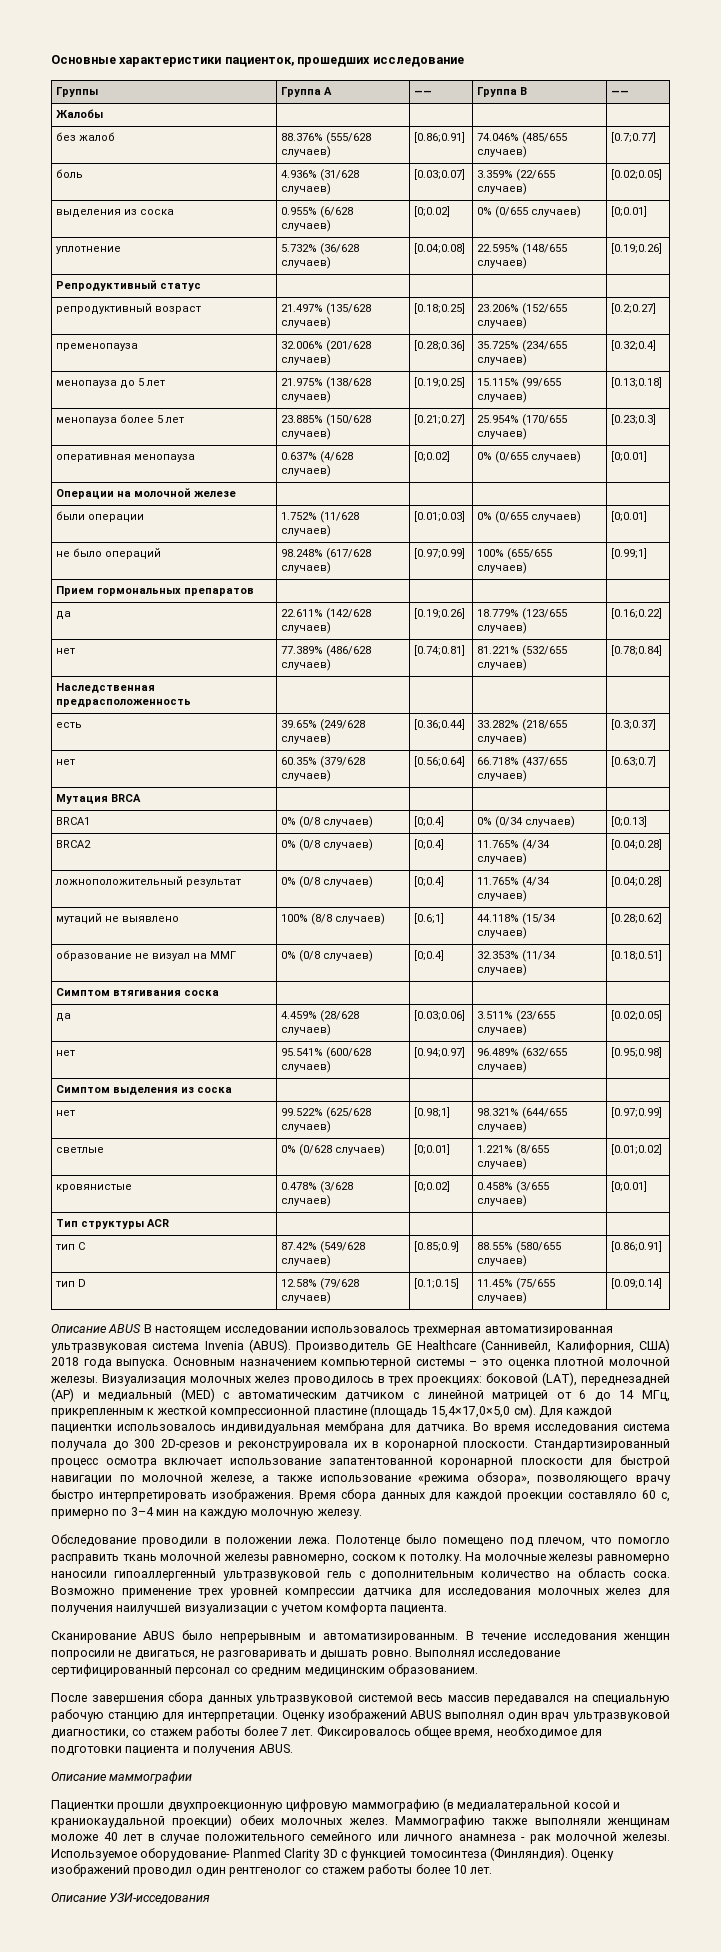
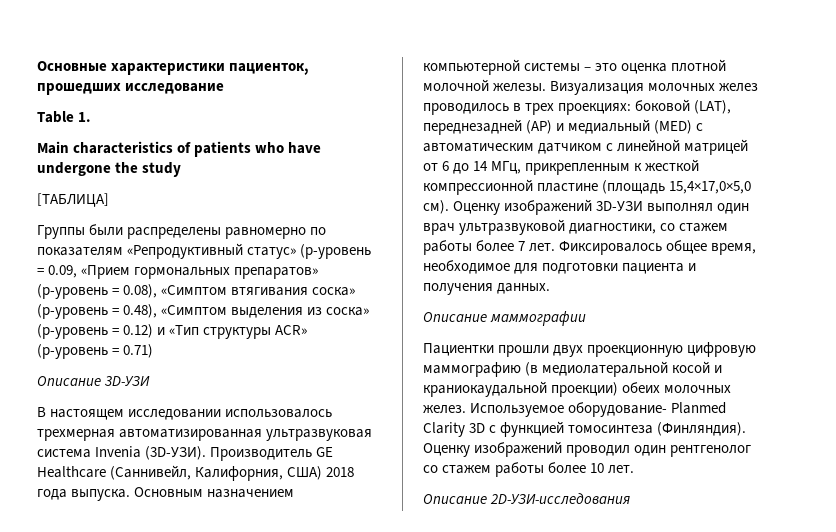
- Группы | Группа A | —— | Группа B | ——
- Жалобы | | | |
- без жалоб | 88.376% (555/628 случаев) | [0.86;0.91] | 74.046% (485/655 случаев) | [0.7;0.77]
- боль | 4.936% (31/628 случаев) | [0.03;0.07] | 3.359% (22/655 случаев) | [0.02;0.05]
- выделения из соска | 0.955% (6/628 случаев) | [0;0.02] | 0% (0/655 случаев) | [0;0.01]
- уплотнение | 5.732% (36/628 случаев) | [0.04;0.08] | 22.595% (148/655 случаев) | [0.19;0.26]
- Репродуктивный статус | | | |
- репродуктивный возраст | 21.497% (135/628 случаев) | [0.18;0.25] | 23.206% (152/655 случаев) | [0.2;0.27]
- пременопауза | 32.006% (201/628 случаев) | [0.28;0.36] | 35.725% (234/655 случаев) | [0.32;0.4]
- менопауза до 5 лет | 21.975% (138/628 случаев) | [0.19;0.25] | 15.115% (99/655 случаев) | [0.13;0.18]
- менопауза более 5 лет | 23.885% (150/628 случаев) | [0.21;0.27] | 25.954% (170/655 случаев) | [0.23;0.3]
- оперативная менопауза | 0.637% (4/628 случаев) | [0;0.02] | 0% (0/655 случаев) | [0;0.01]
- Операции на молочной железе | | | |
- были операции | 1.752% (11/628 случаев) | [0.01;0.03] | 0% (0/655 случаев) | [0;0.01]
- не было операций | 98.248% (617/628 случаев) | [0.97;0.99] | 100% (655/655 случаев) | [0.99;1]
- Прием гормональных препаратов | | | |
- да | 22.611% (142/628 случаев) | [0.19;0.26] | 18.779% (123/655 случаев) | [0.16;0.22]
- нет | 77.389% (486/628 случаев) | [0.74;0.81] | 81.221% (532/655 случаев) | [0.78;0.84]
- Наследственная предрасположенность | | | |
- есть | 39.65% (249/628 случаев) | [0.36;0.44] | 33.282% (218/655 случаев) | [0.3;0.37]
- нет | 60.35% (379/628 случаев) | [0.56;0.64] | 66.718% (437/655 случаев) | [0.63;0.7]
- Мутация BRCA | | | |
- BRCA1 | 0% (0/8 случаев) | [0;0.4] | 0% (0/34 случаев) | [0;0.13]
- BRCA2 | 0% (0/8 случаев) | [0;0.4] | 11.765% (4/34 случаев) | [0.04;0.28]
- ложноположительный результат | 0% (0/8 случаев) | [0;0.4] | 11.765% (4/34 случаев) | [0.04;0.28]
- мутаций не выявлено | 100% (8/8 случаев) | [0.6;1] | 44.118% (15/34 случаев) | [0.28;0.62]
- образование не визуал на ММГ | 0% (0/8 случаев) | [0;0.4] | 32.353% (11/34 случаев) | [0.18;0.51]
- Симптом втягивания соска | | | |
- да | 4.459% (28/628 случаев) | [0.03;0.06] | 3.511% (23/655 случаев) | [0.02;0.05]
- нет | 95.541% (600/628 случаев) | [0.94;0.97] | 96.489% (632/655 случаев) | [0.95;0.98]
- Симптом выделения из соска | | | |
- нет | 99.522% (625/628 случаев) | [0.98;1] | 98.321% (644/655 случаев) | [0.97;0.99]
- светлые | 0% (0/628 случаев) | [0;0.01] | 1.221% (8/655 случаев) | [0.01;0.02]
- кровянистые | 0.478% (3/628 случаев) | [0;0.02] | 0.458% (3/655 случаев) | [0;0.01]
- Тип структуры ACR | | | |
- тип С | 87.42% (549/628 случаев) | [0.85;0.9] | 88.55% (580/655 случаев) | [0.86;0.91]
- тип D | 12.58% (79/628 случаев) | [0.1;0.15] | 11.45% (75/655 случаев) | [0.09;0.14]
- Описание ABUS В настоящем исследовании использовалось трехмерная автоматизированная ультразвуковая система Invenia (ABUS).
+ Table 1.
+ Main characteristics of patients who have undergone the study
+ [ТАБЛИЦА]
+ Группы были распределены равномерно по показателям «Репродуктивный статус» (p-уровень = 0.09, «Прием гормональных препаратов» (p-уровень = 0.08), «Симптом втягивания соска» (p-уровень = 0.48), «Симптом выделения из соска» (p-уровень = 0.12) и «Тип структуры ACR» (p-уровень = 0.71)
+ Описание 3D-УЗИ
+ В настоящем исследовании использовалось трехмерная автоматизированная ультразвуковая система Invenia (3D-УЗИ).
- Для каждой пациентки использовалось индивидуальная мембрана для датчика. Во время исследования система получала до 300 2D-срезов и реконструировала их в коронарной плоскости. Стандартизированный процесс осмотра включает использование запатентованной коронарной плоскости для быстрой навигации по молочной железе, а также использование «режима обзора», позволяющего врачу быстро интерпретировать изображения. Время сбора данных для каждой проекции составляло 60 с, примерно по 3–4 мин на каждую молочную железу.
- Обследование проводили в положении лежа. Полотенце было помещено под плечом, что помогло расправить ткань молочной железы равномерно, соском к потолку. На молочные железы равномерно наносили гипоаллергенный ультразвуковой гель с дополнительным количество на область соска. Возможно применение трех уровней компрессии датчика для исследования молочных желез для получения наилучшей визуализации с учетом комфорта пациента.
- Сканирование ABUS было непрерывным и автоматизированным. В течение исследования женщин попросили не двигаться, не разговаривать и дышать ровно. Выполнял исследование сертифицированный персонал со средним медицинским образованием.
- После завершения сбора данных ультразвуковой системой весь массив передавался на специальную рабочую станцию для интерпретации. Оценку изображений ABUS выполнял один врач ультразвуковой диагностики, со стажем работы более 7 лет.
+ Оценку изображений 3D-УЗИ выполнял один врач ультразвуковой диагностики, со стажем работы более 7 лет.
- Фиксировалось общее время, необходимое для подготовки пациента и получения ABUS.
+ Фиксировалось общее время, необходимое для подготовки пациента и получения данных.
- Пациентки прошли двухпроекционную цифровую маммографию (в медиалатеральной косой и краниокаудальной проекции) обеих молочных желез.
+ Пациентки прошли двух проекционную цифровую маммографию (в медиолатеральной косой и краниокаудальной проекции) обеих молочных желез.
- Маммографию также выполняли женщинам моложе 40 лет в случае положительного семейного или личного анамнеза - рак молочной железы.
- Описание УЗИ-исседования
+ Описание 2D-УЗИ-исследования

